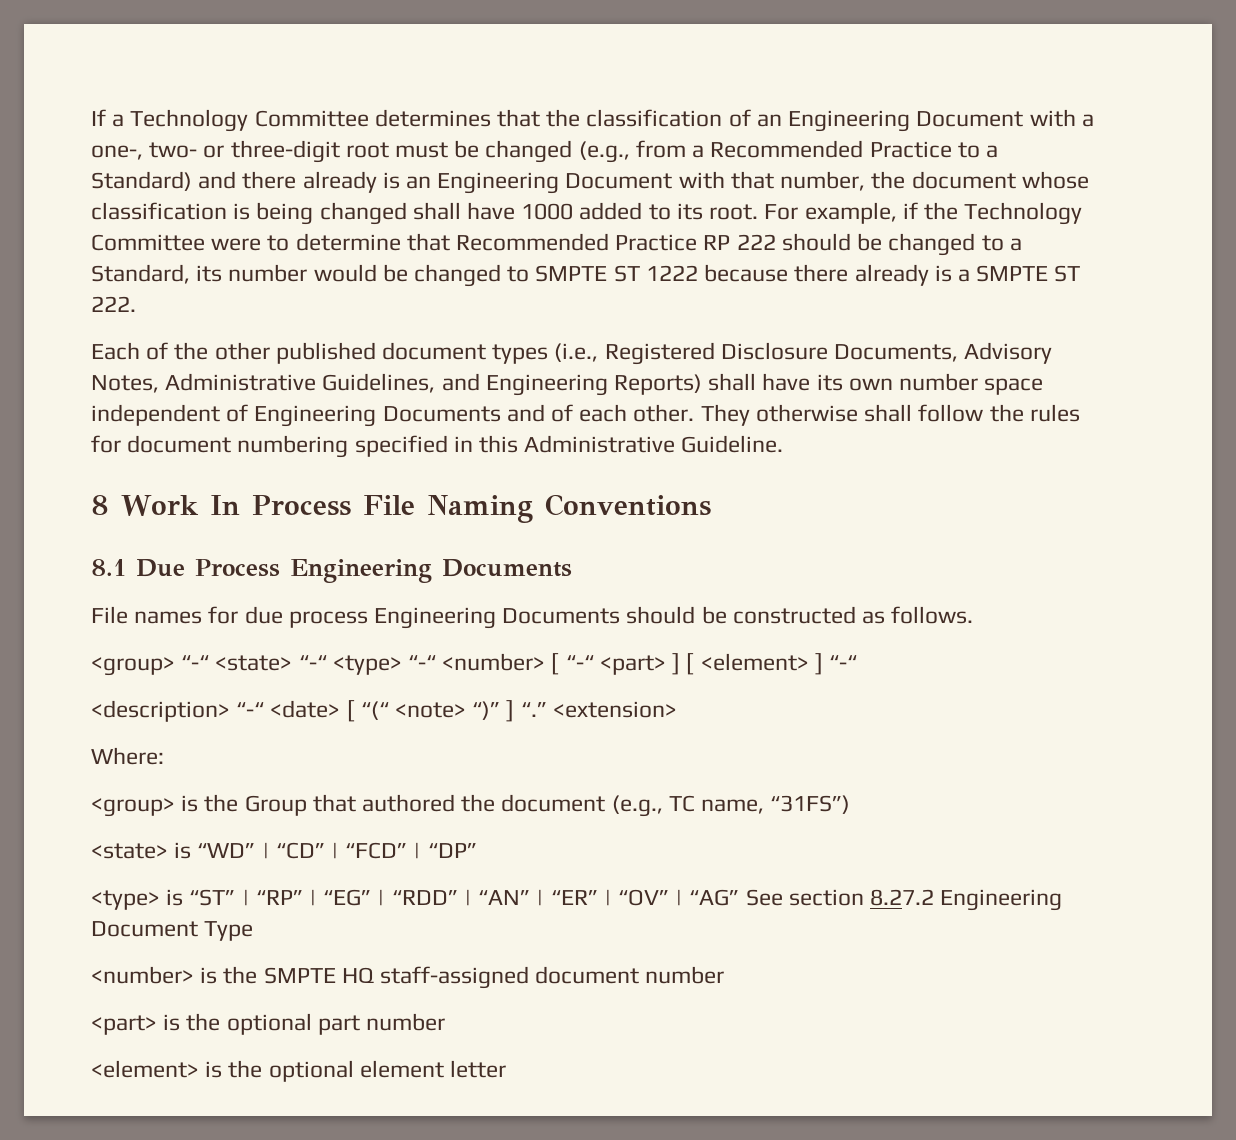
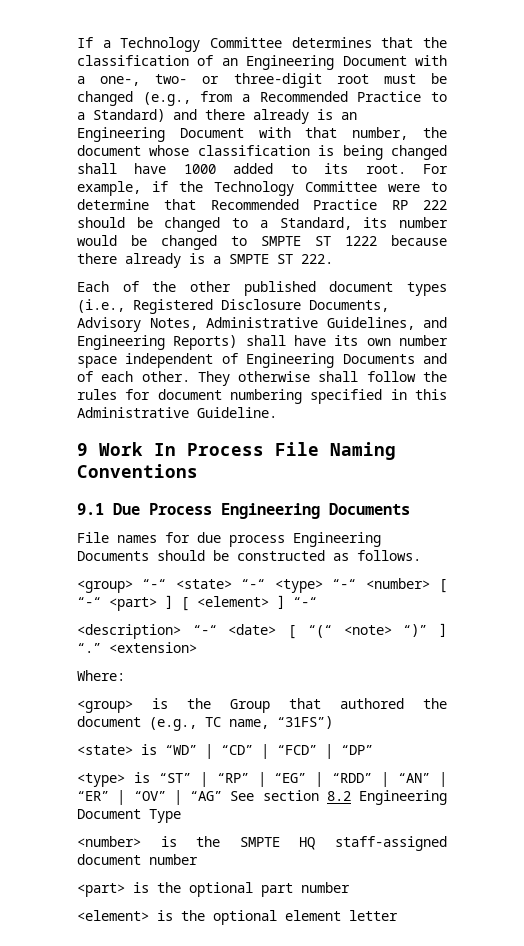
- 8 Work In Process File Naming Conventions
+ 9 Work In Process File Naming Conventions
- 8.1 Due Process Engineering Documents
+ 9.1 Due Process Engineering Documents
- <type> is “ST” | “RP” | “EG” | “RDD” | “AN” | “ER” | “OV” | “AG” See section 8.27.2 Engineering Document Type
+ <type> is “ST” | “RP” | “EG” | “RDD” | “AN” | “ER” | “OV” | “AG” See section 8.2 Engineering Document Type

